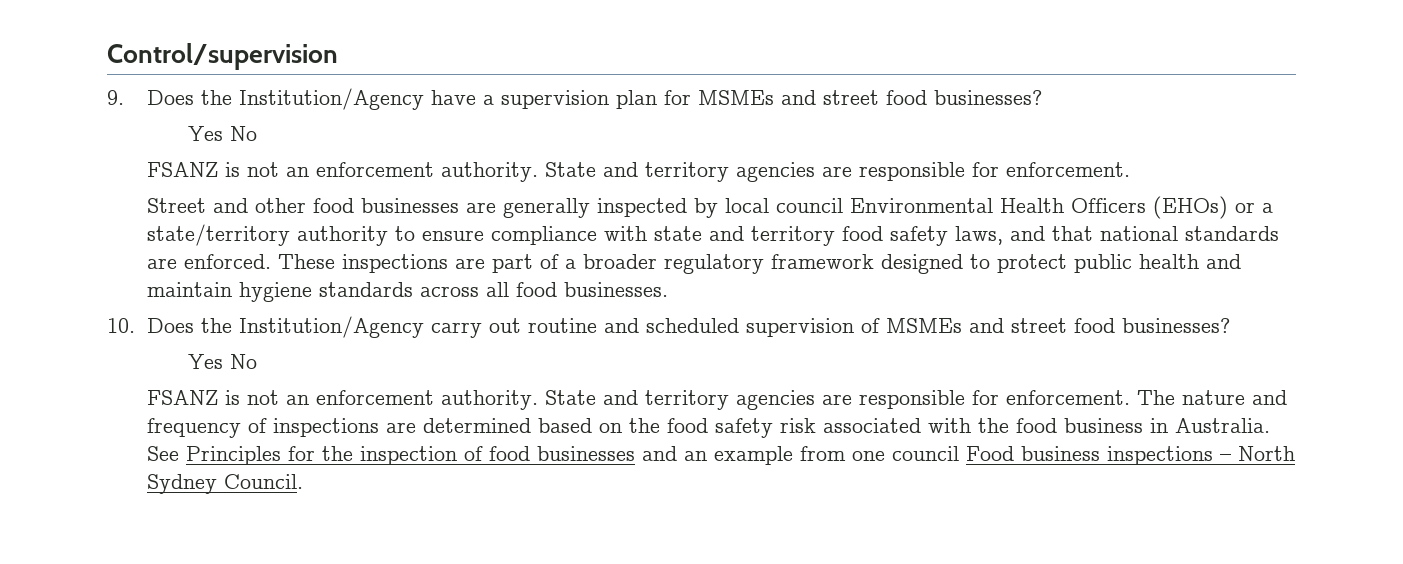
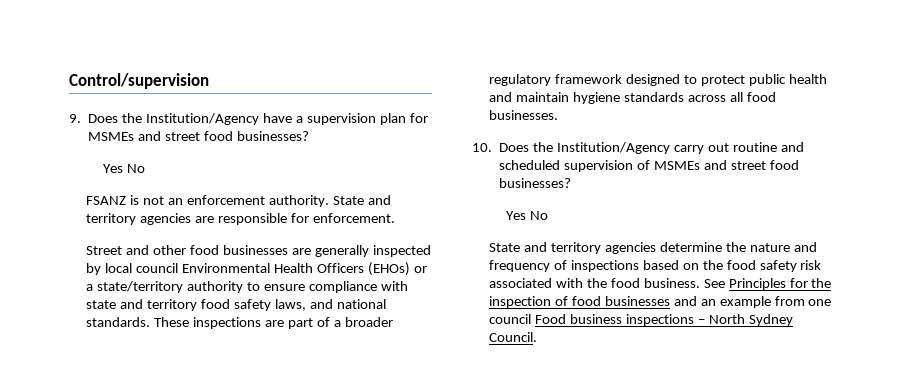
- Street and other food businesses are generally inspected by local council Environmental Health Officers (EHOs) or a state/territory authority to ensure compliance with state and territory food safety laws, and that national standards are enforced.
+ Street and other food businesses are generally inspected by local council Environmental Health Officers (EHOs) or a state/territory authority to ensure compliance with state and territory food safety laws, and national standards.
- FSANZ is not an enforcement authority. State and territory agencies are responsible for enforcement. The nature and frequency of inspections are determined based on the food safety risk associated with the food business in Australia.
+ State and territory agencies determine the nature and frequency of inspections based on the food safety risk associated with the food business.

